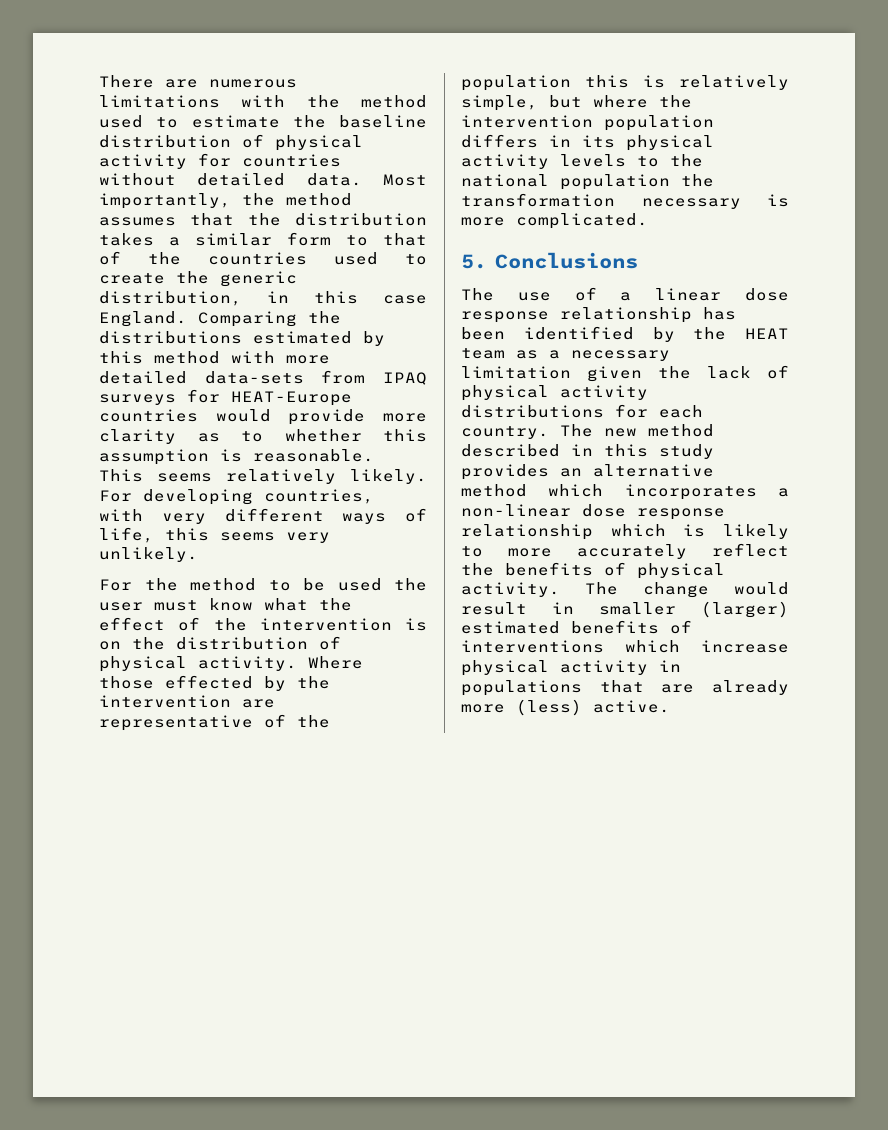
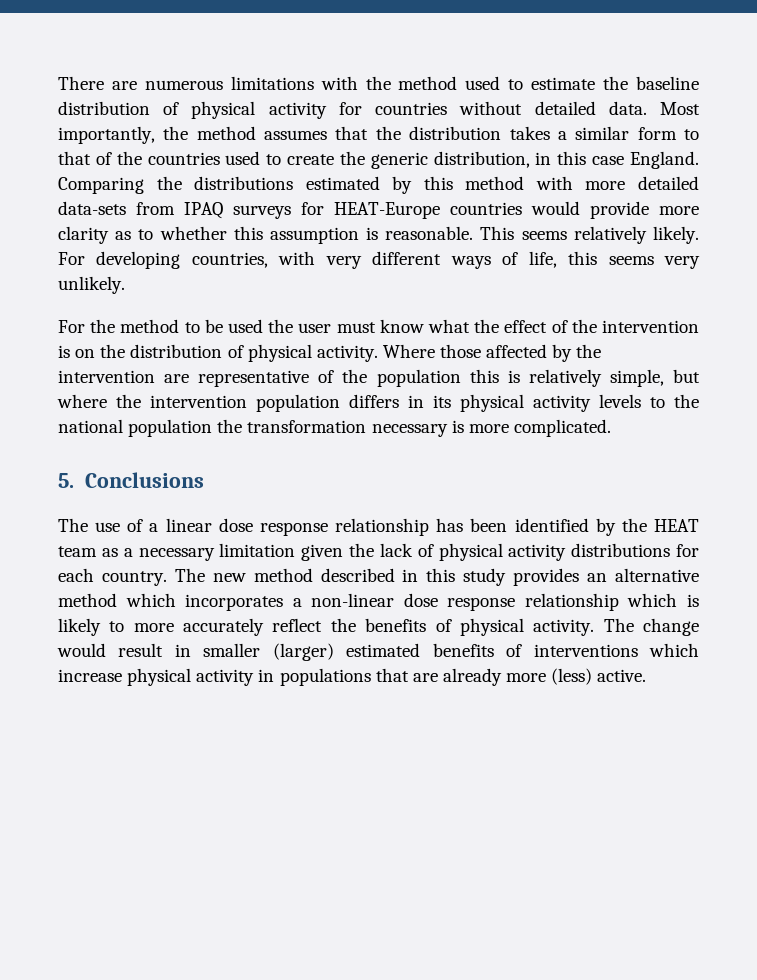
- Where those effected by the intervention are representative of the population this is relatively simple, but where the intervention population differs in its physical activity levels to the national population the transformation necessary is more complicated.
+ Where those affected by the intervention are representative of the population this is relatively simple, but where the intervention population differs in its physical activity levels to the national population the transformation necessary is more complicated.

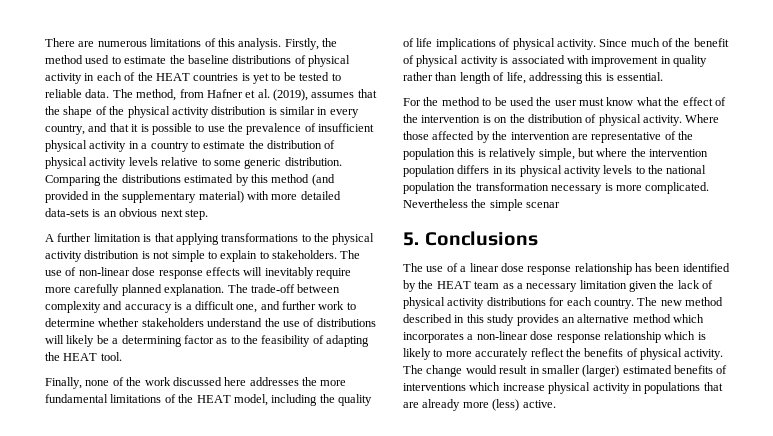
- There are numerous limitations with the method used to estimate the baseline distribution of physical activity for countries without detailed data. Most importantly, the method assumes that the distribution takes a similar form to that of the countries used to create the generic distribution, in this case England.
+ There are numerous limitations of this analysis. Firstly, the method used to estimate the baseline distributions of physical activity in each of the HEAT countries is yet to be tested to reliable data. The method, from Hafner et al. (2019), assumes that the shape of the physical activity distribution is similar in every country, and that it is possible to use the prevalence of insufficient physical activity in a country to estimate the distribution of physical activity levels relative to some generic distribution.
- Comparing the distributions estimated by this method with more detailed data-sets from IPAQ surveys for HEAT-Europe countries would provide more clarity as to whether this assumption is reasonable. This seems relatively likely. For developing countries, with very different ways of life, this seems very unlikely.
+ Comparing the distributions estimated by this method (and provided in the supplementary material) with more detailed data-sets is an obvious next step.
+ A further limitation is that applying transformations to the physical activity distribution is not simple to explain to stakeholders. The use of non-linear dose response effects will inevitably require more carefully planned explanation. The trade-off between complexity and accuracy is a difficult one, and further work to determine whether stakeholders understand the use of distributions will likely be a determining factor as to the feasibility of adapting the HEAT tool.
+ Finally, none of the work discussed here addresses the more fundamental limitations of the HEAT model, including the quality of life implications of physical activity. Since much of the benefit of physical activity is associated with improvement in quality rather than length of life, addressing this is essential.
+ Nevertheless the simple scenar

